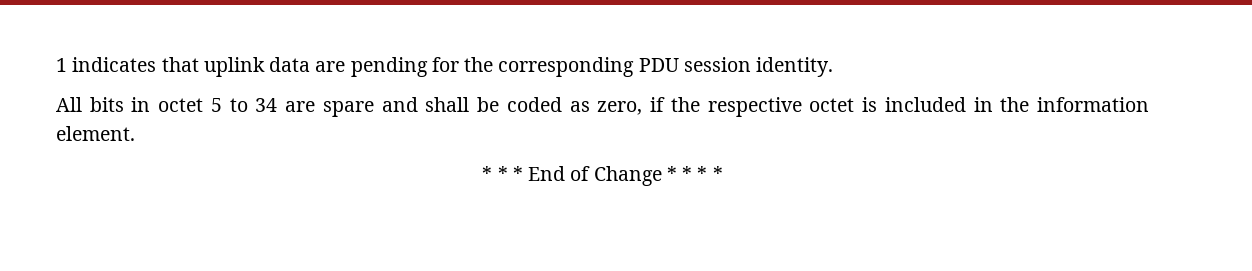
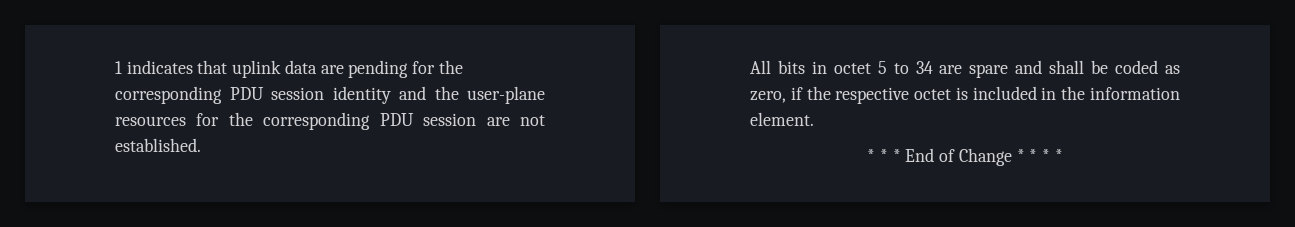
- 1 indicates that uplink data are pending for the corresponding PDU session identity.
+ 1 indicates that uplink data are pending for the corresponding PDU session identity and the user-plane resources for the corresponding PDU session are not established.

